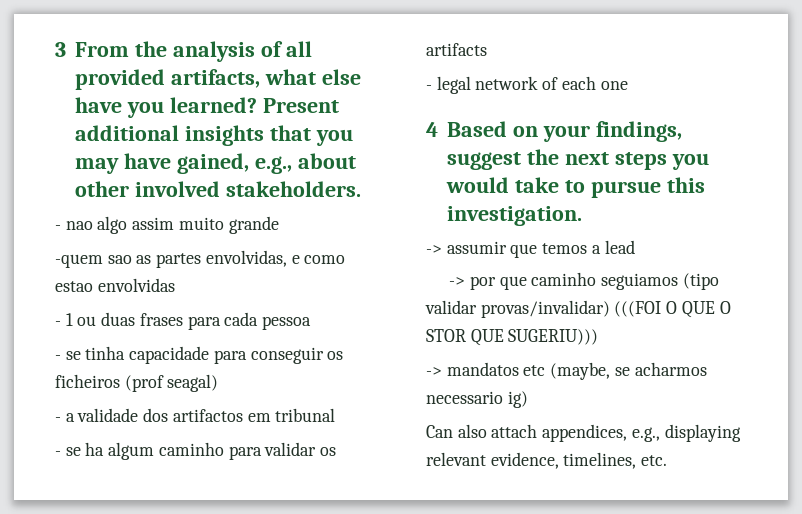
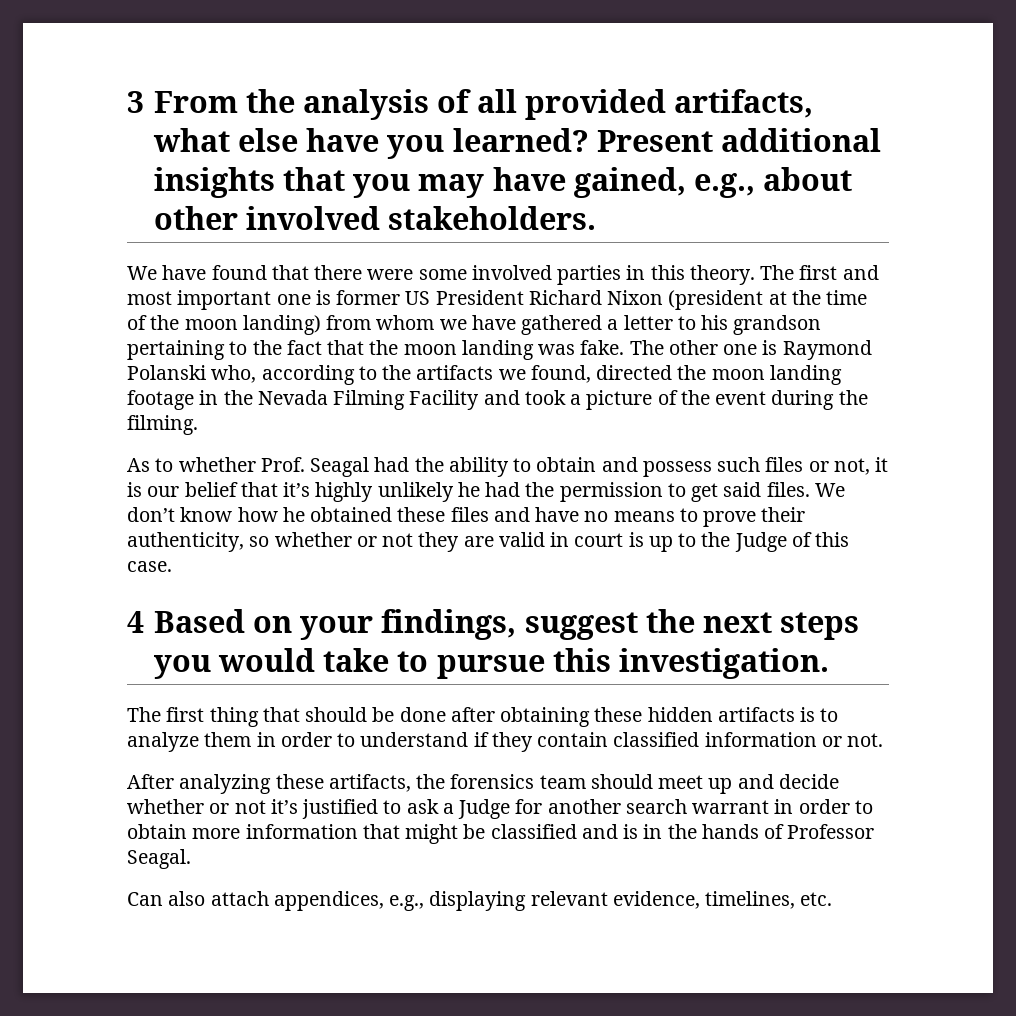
- - nao algo assim muito grande
- -quem sao as partes envolvidas, e como estao envolvidas
- - 1 ou duas frases para cada pessoa
- - se tinha capacidade para conseguir os ficheiros (prof seagal)
- - a validade dos artifactos em tribunal
- - se ha algum caminho para validar os artifacts
- - legal network of each one
+ We have found that there were some involved parties in this theory. The first and most important one is former US President Richard Nixon (president at the time of the moon landing) from whom we have gathered a letter to his grandson pertaining to the fact that the moon landing was fake. The other one is Raymond Polanski who, according to the artifacts we found, directed the moon landing footage in the Nevada Filming Facility and took a picture of the event during the filming.
+ As to whether Prof. Seagal had the ability to obtain and possess such files or not, it is our belief that it’s highly unlikely he had the permission to get said files. We don’t know how he obtained these files and have no means to prove their authenticity, so whether or not they are valid in court is up to the Judge of this case.
- -> assumir que temos a lead
- -> por que caminho seguiamos (tipo validar provas/invalidar) (((FOI O QUE O STOR QUE SUGERIU)))
- -> mandatos etc (maybe, se acharmos necessario ig)
+ The first thing that should be done after obtaining these hidden artifacts is to analyze them in order to understand if they contain classified information or not.
+ After analyzing these artifacts, the forensics team should meet up and decide whether or not it’s justified to ask a Judge for another search warrant in order to obtain more information that might be classified and is in the hands of Professor Seagal.

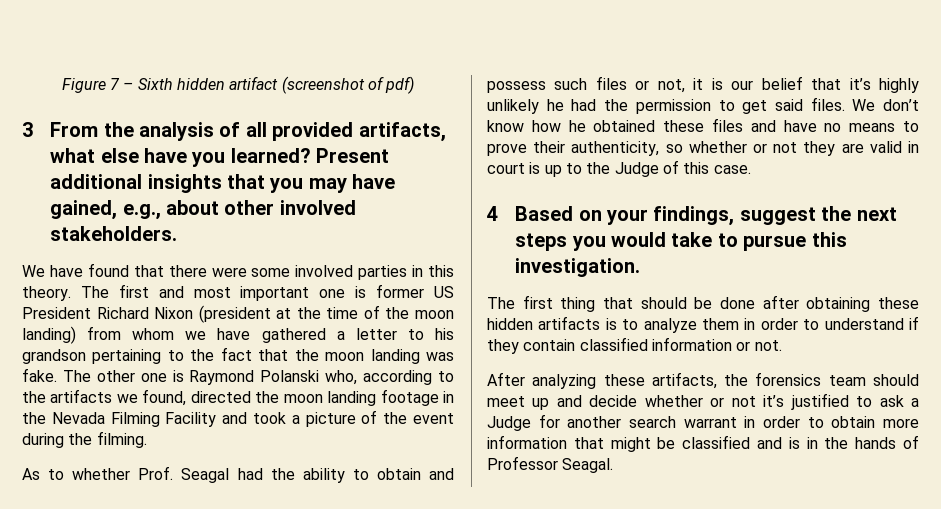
+ Figure 7 – Sixth hidden artifact (screenshot of pdf)
- Can also attach appendices, e.g., displaying relevant evidence, timelines, etc.

